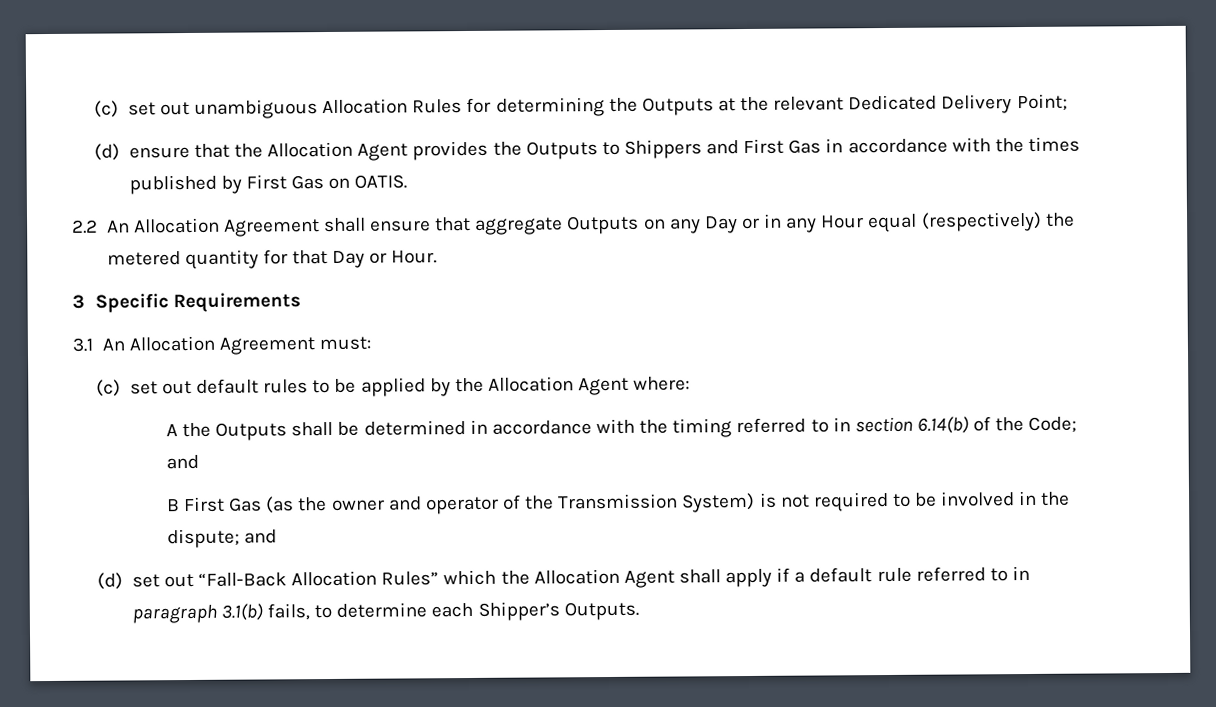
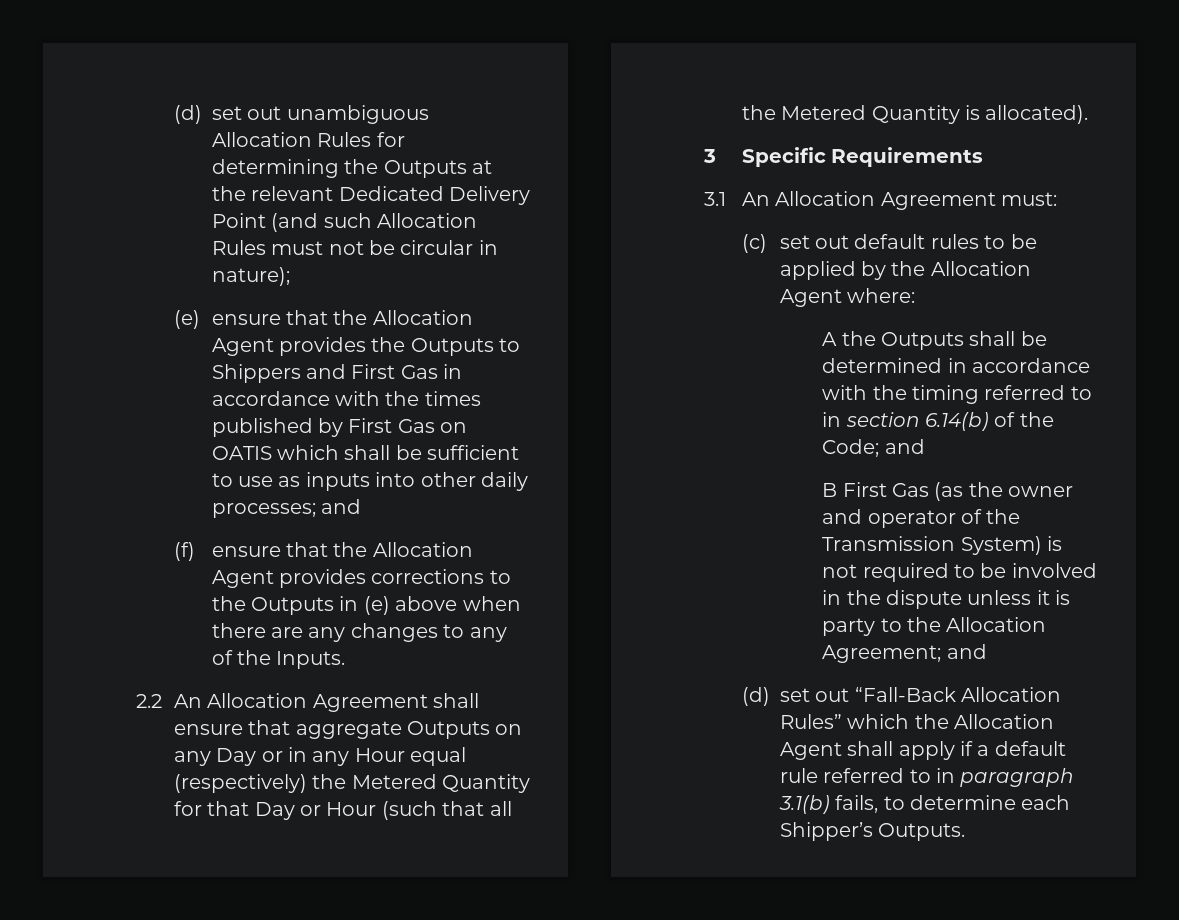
- (c) set out unambiguous Allocation Rules for determining the Outputs at the relevant Dedicated Delivery Point;
- (d) ensure that the Allocation Agent provides the Outputs to Shippers and First Gas in accordance with the times published by First Gas on OATIS.
+ (d) set out unambiguous Allocation Rules for determining the Outputs at the relevant Dedicated Delivery Point (and such Allocation Rules must not be circular in nature);
+ (e) ensure that the Allocation Agent provides the Outputs to Shippers and First Gas in accordance with the times published by First Gas on OATIS which shall be sufficient to use as inputs into other daily processes; and
+ (f) ensure that the Allocation Agent provides corrections to the Outputs in (e) above when there are any changes to any of the Inputs.
- 2.2 An Allocation Agreement shall ensure that aggregate Outputs on any Day or in any Hour equal (respectively) the metered quantity for that Day or Hour.
+ 2.2 An Allocation Agreement shall ensure that aggregate Outputs on any Day or in any Hour equal (respectively) the Metered Quantity for that Day or Hour (such that all the Metered Quantity is allocated).
- B First Gas (as the owner and operator of the Transmission System) is not required to be involved in the dispute; and
+ B First Gas (as the owner and operator of the Transmission System) is not required to be involved in the dispute unless it is party to the Allocation Agreement; and

